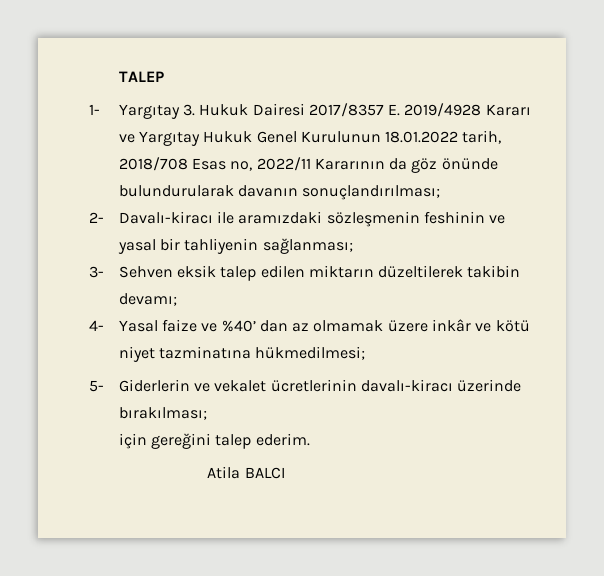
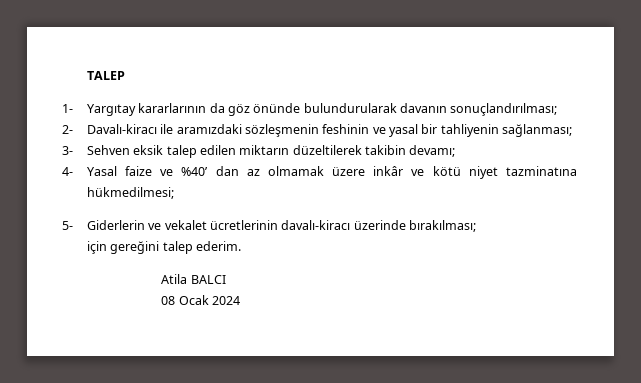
- 1- Yargıtay 3. Hukuk Dairesi 2017/8357 E. 2019/4928 Kararı ve Yargıtay Hukuk Genel Kurulunun 18.01.2022 tarih, 2018/708 Esas no, 2022/11 Kararının da göz önünde bulundurularak davanın sonuçlandırılması;
+ 1- Yargıtay kararlarının da göz önünde bulundurularak davanın sonuçlandırılması;
+ 08 Ocak 2024

